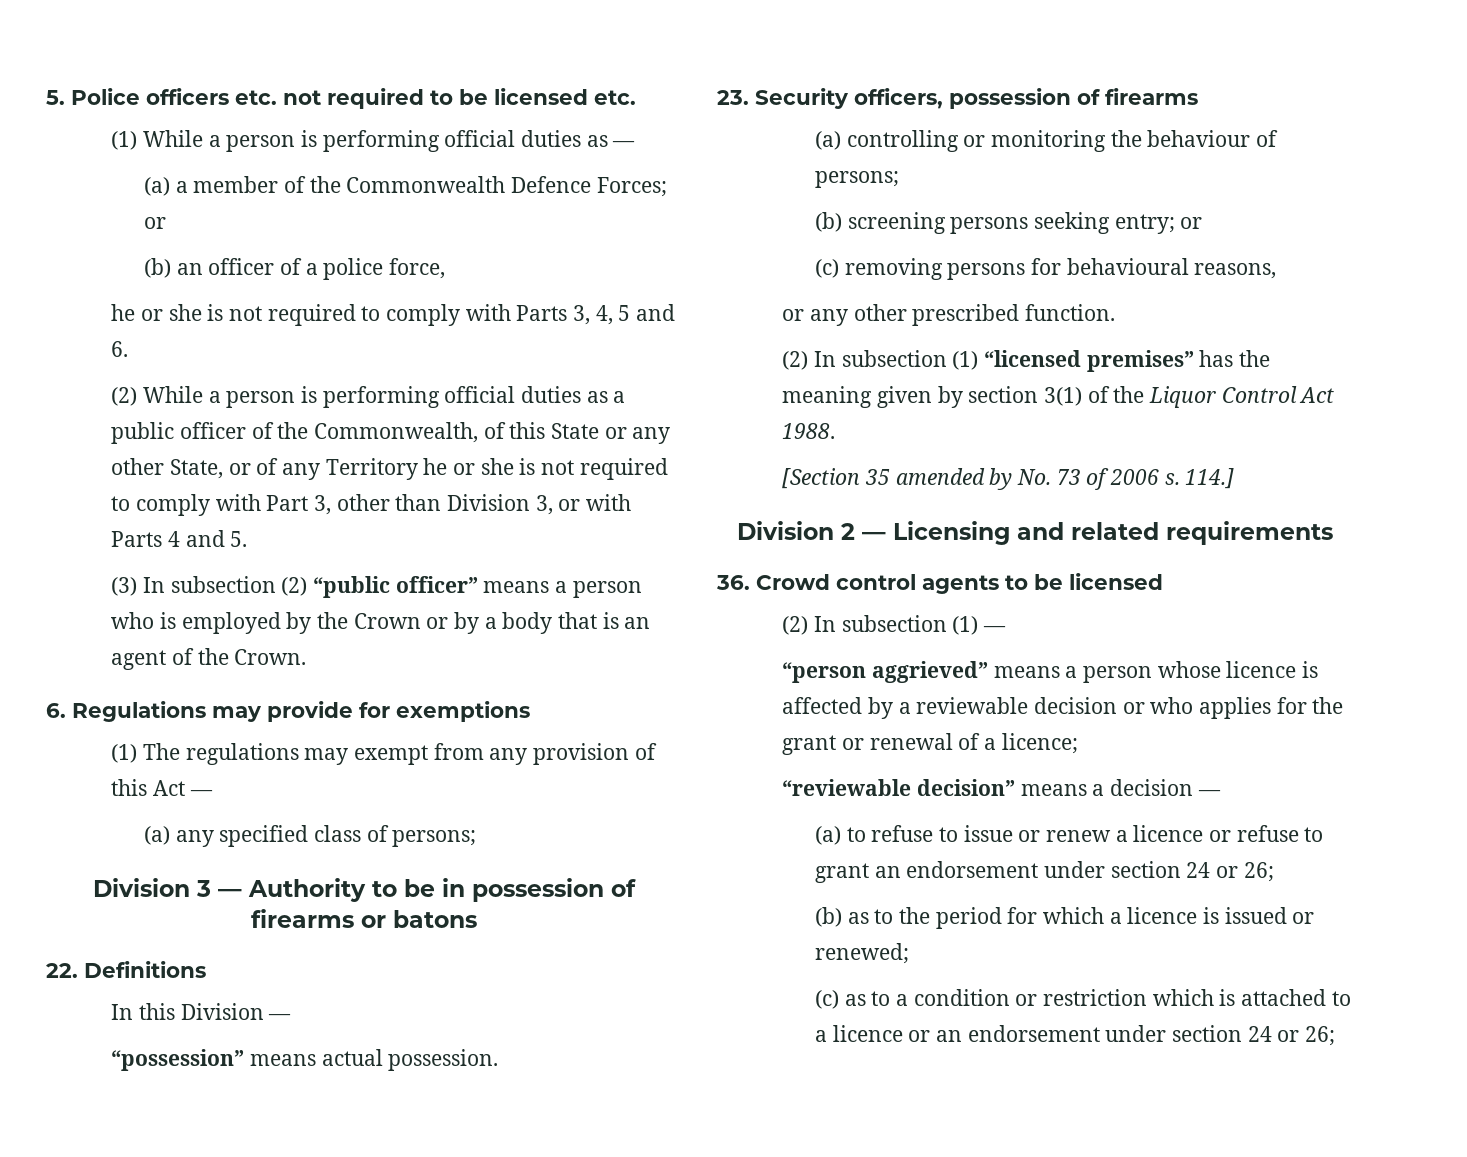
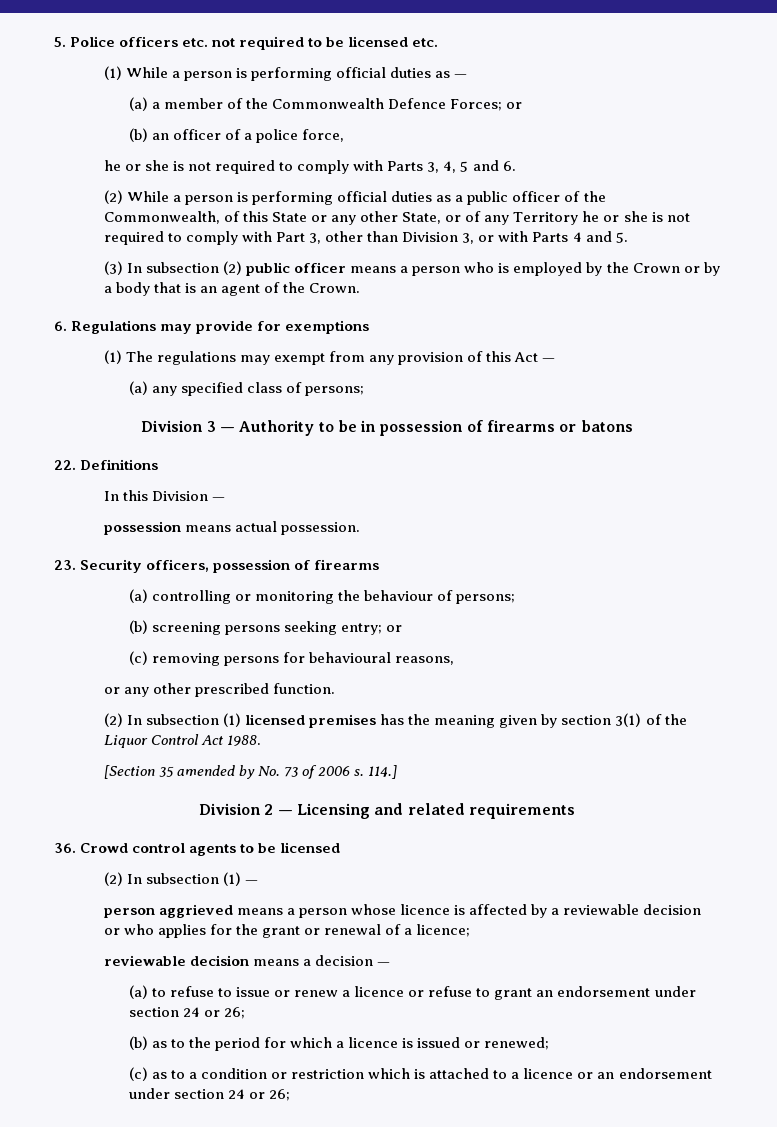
- (3) In subsection (2) “public officer” means a person who is employed by the Crown or by a body that is an agent of the Crown.
+ (3) In subsection (2) public officer means a person who is employed by the Crown or by a body that is an agent of the Crown.
- “possession” means actual possession.
+ possession means actual possession.
- (2) In subsection (1) “licensed premises” has the meaning given by section 3(1) of the Liquor Control Act 1988.
+ (2) In subsection (1) licensed premises has the meaning given by section 3(1) of the Liquor Control Act 1988.
- “person aggrieved” means a person whose licence is affected by a reviewable decision or who applies for the grant or renewal of a licence;
+ person aggrieved means a person whose licence is affected by a reviewable decision or who applies for the grant or renewal of a licence;
- “reviewable decision” means a decision —
+ reviewable decision means a decision —

